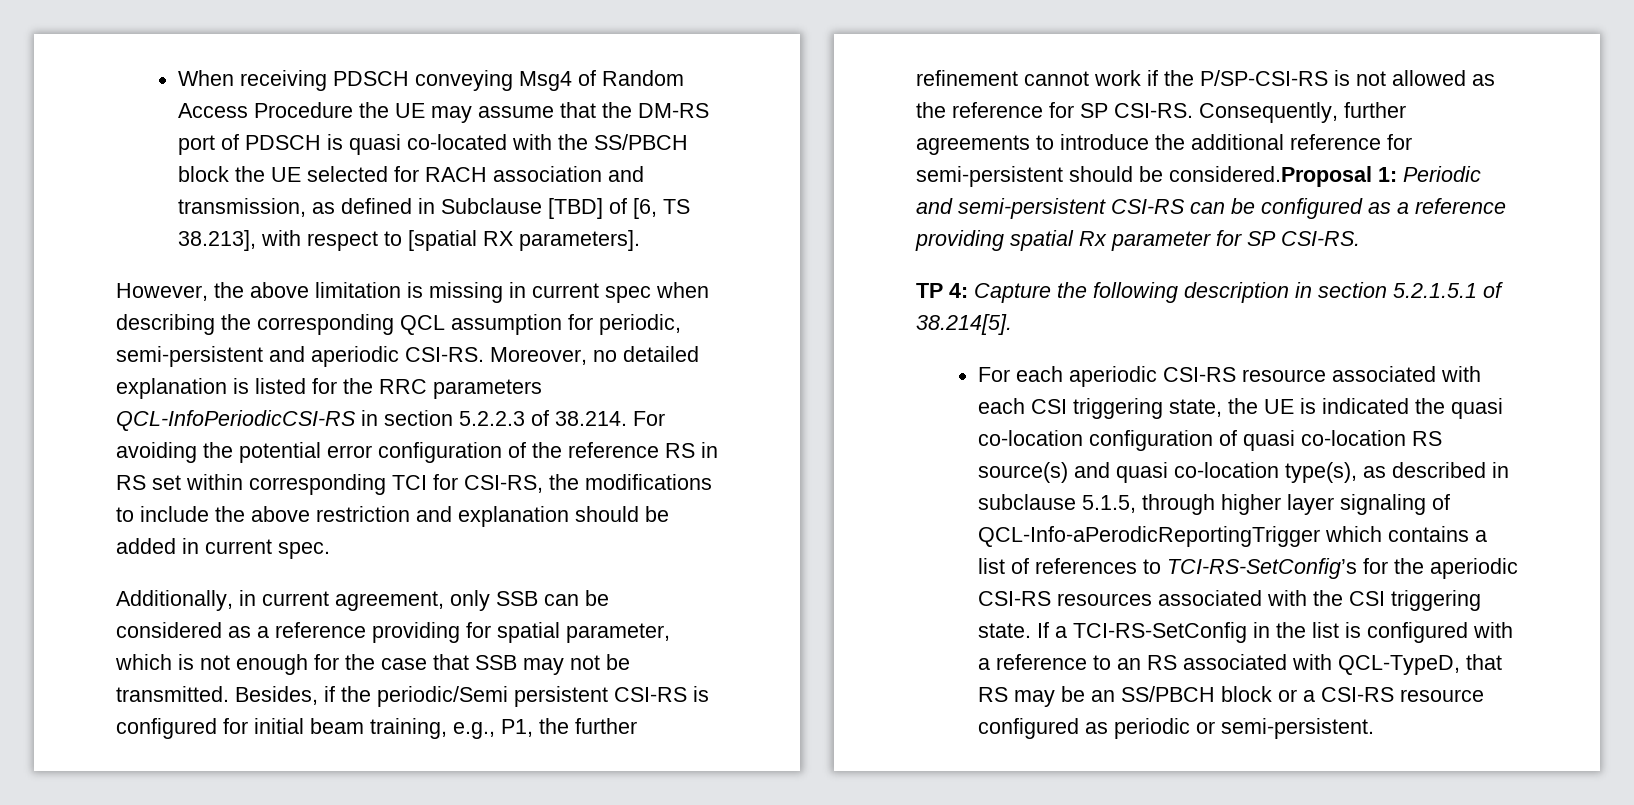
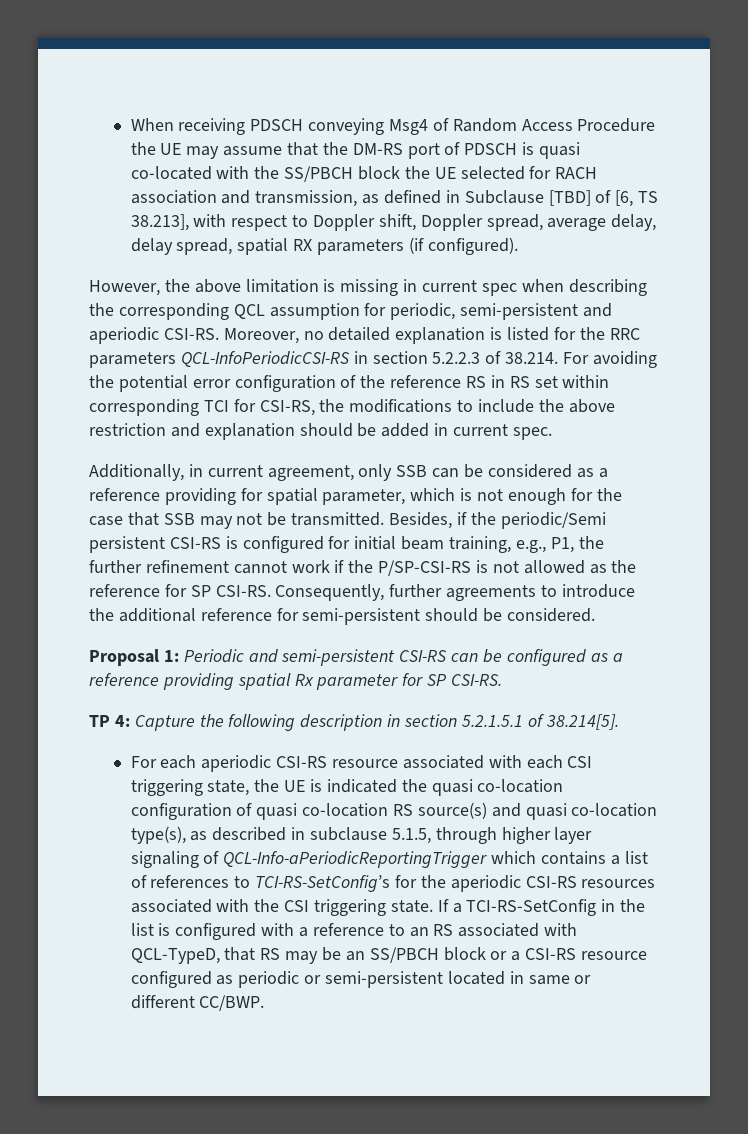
- When receiving PDSCH conveying Msg4 of Random Access Procedure the UE may assume that the DM-RS port of PDSCH is quasi co-located with the SS/PBCH block the UE selected for RACH association and transmission, as defined in Subclause [TBD] of [6, TS 38.213], with respect to [spatial RX parameters].
+ When receiving PDSCH conveying Msg4 of Random Access Procedure the UE may assume that the DM-RS port of PDSCH is quasi co-located with the SS/PBCH block the UE selected for RACH association and transmission, as defined in Subclause [TBD] of [6, TS 38.213], with respect to Doppler shift, Doppler spread, average delay, delay spread, spatial RX parameters (if configured).
- Consequently, further agreements to introduce the additional reference for semi-persistent should be considered.Proposal 1: Periodic and semi-persistent CSI-RS can be configured as a reference providing spatial Rx parameter for SP CSI-RS.
+ Consequently, further agreements to introduce the additional reference for semi-persistent should be considered.
+ Proposal 1: Periodic and semi-persistent CSI-RS can be configured as a reference providing spatial Rx parameter for SP CSI-RS.
- For each aperiodic CSI-RS resource associated with each CSI triggering state, the UE is indicated the quasi co-location configuration of quasi co-location RS source(s) and quasi co-location type(s), as described in subclause 5.1.5, through higher layer signaling of QCL-Info-aPerodicReportingTrigger which contains a list of references to TCI-RS-SetConfig’s for the aperiodic CSI-RS resources associated with the CSI triggering state.
+ For each aperiodic CSI-RS resource associated with each CSI triggering state, the UE is indicated the quasi co-location configuration of quasi co-location RS source(s) and quasi co-location type(s), as described in subclause 5.1.5, through higher layer signaling of QCL-Info-aPeriodicReportingTrigger which contains a list of references to TCI-RS-SetConfig’s for the aperiodic CSI-RS resources associated with the CSI triggering state.
- If a TCI-RS-SetConfig in the list is configured with a reference to an RS associated with QCL-TypeD, that RS may be an SS/PBCH block or a CSI-RS resource configured as periodic or semi-persistent.
+ If a TCI-RS-SetConfig in the list is configured with a reference to an RS associated with QCL-TypeD, that RS may be an SS/PBCH block or a CSI-RS resource configured as periodic or semi-persistent located in same or different CC/BWP.

